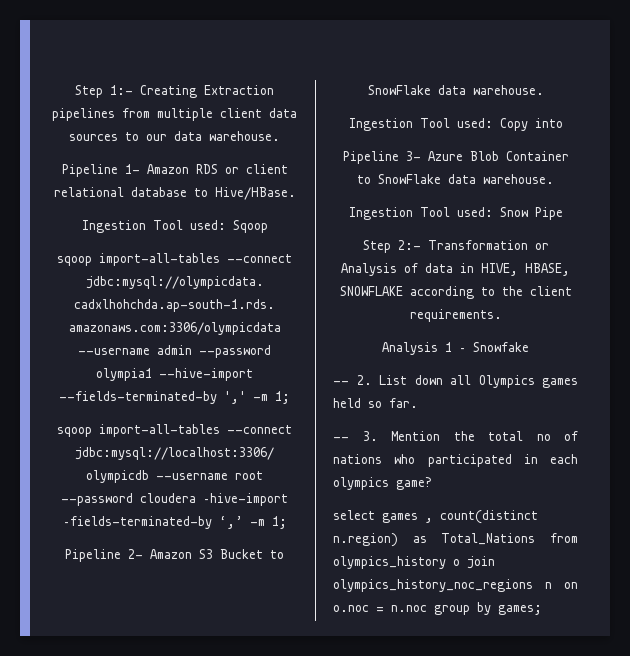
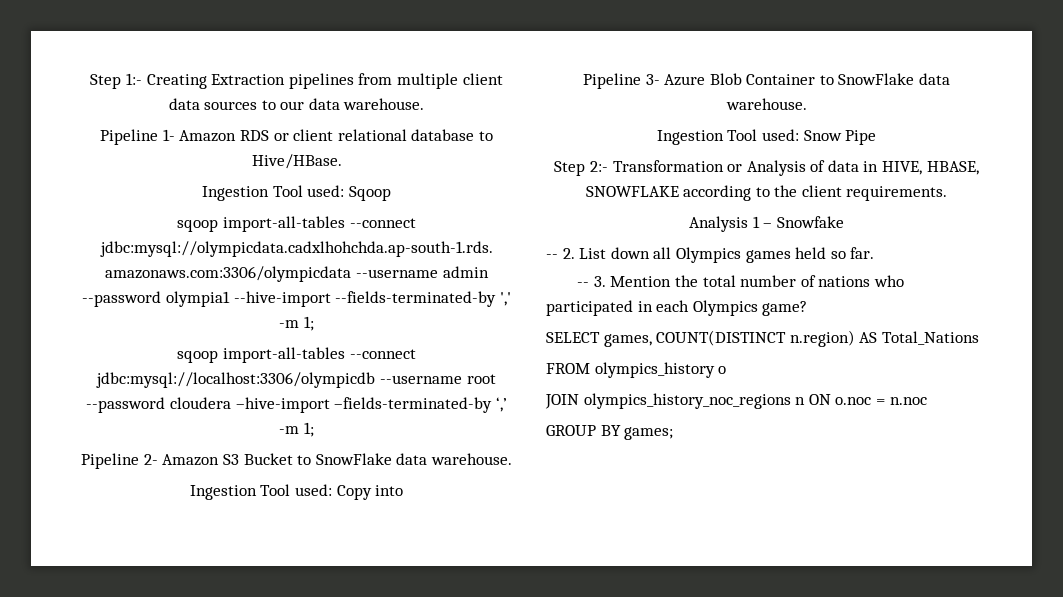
- -- 3. Mention the total no of nations who participated in each olympics game?
+ -- 3. Mention the total number of nations who participated in each Olympics game?
- select games , count(distinct n.region) as Total_Nations from olympics_history o join olympics_history_noc_regions n on o.noc = n.noc group by games;
+ SELECT games, COUNT(DISTINCT n.region) AS Total_Nations
+ FROM olympics_history o
+ JOIN olympics_history_noc_regions n ON o.noc = n.noc
+ GROUP BY games;

